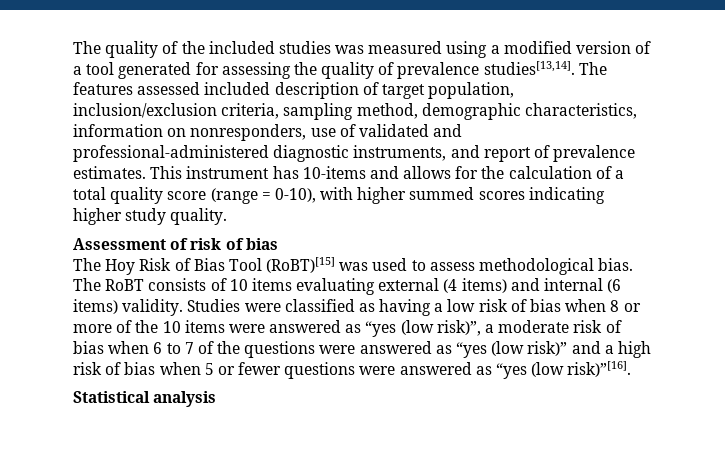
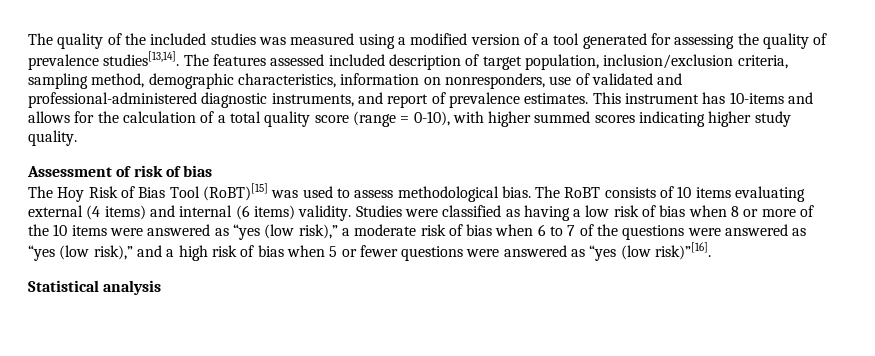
- Studies were classified as having a low risk of bias when 8 or more of the 10 items were answered as “yes (low risk)”, a moderate risk of bias when 6 to 7 of the questions were answered as “yes (low risk)” and a high risk of bias when 5 or fewer questions were answered as “yes (low risk)”[16].
+ Studies were classified as having a low risk of bias when 8 or more of the 10 items were answered as “yes (low risk),” a moderate risk of bias when 6 to 7 of the questions were answered as “yes (low risk),” and a high risk of bias when 5 or fewer questions were answered as “yes (low risk)”[16].

